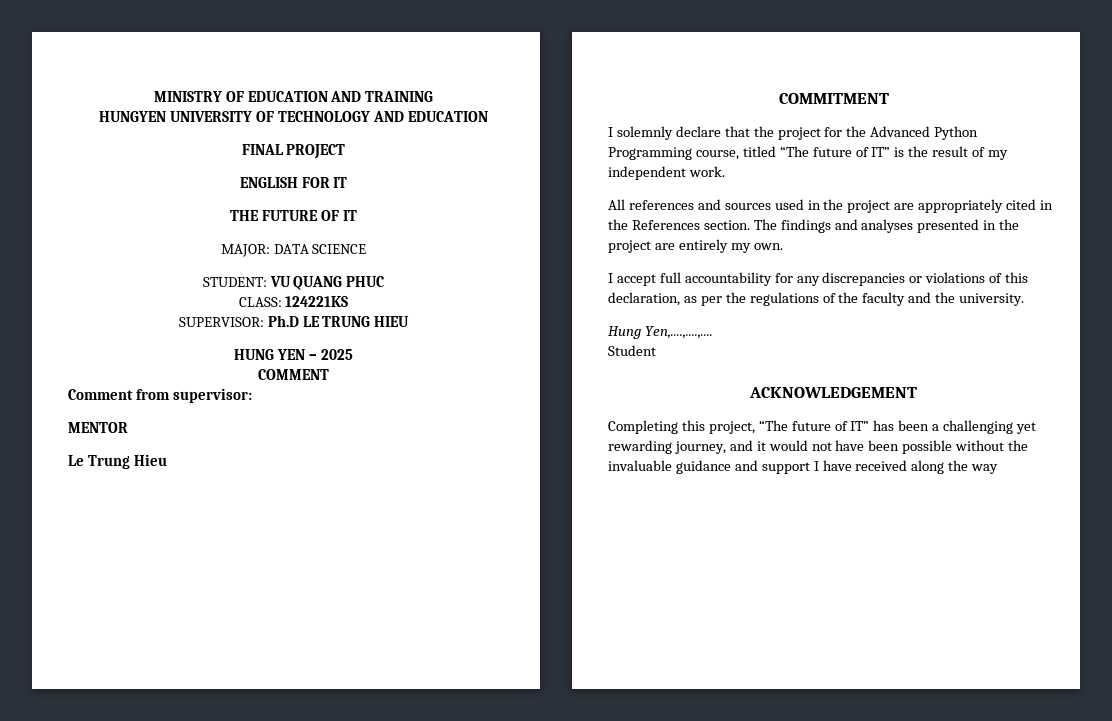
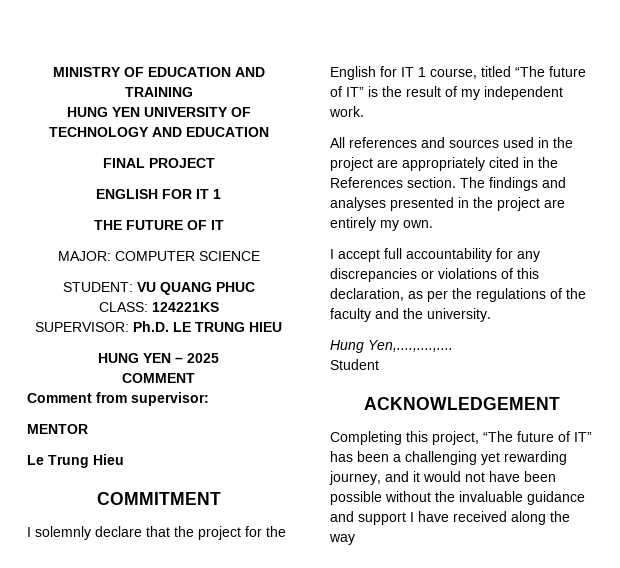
- HUNGYEN UNIVERSITY OF TECHNOLOGY AND EDUCATION
+ HUNG YEN UNIVERSITY OF TECHNOLOGY AND EDUCATION
- ENGLISH FOR IT
+ ENGLISH FOR IT 1
- MAJOR: DATA SCIENCE
+ MAJOR: COMPUTER SCIENCE
- SUPERVISOR: Ph.D LE TRUNG HIEU
+ SUPERVISOR: Ph.D. LE TRUNG HIEU
- I solemnly declare that the project for the Advanced Python Programming course, titled “The future of IT” is the result of my independent work.
+ I solemnly declare that the project for the English for IT 1 course, titled “The future of IT” is the result of my independent work.

